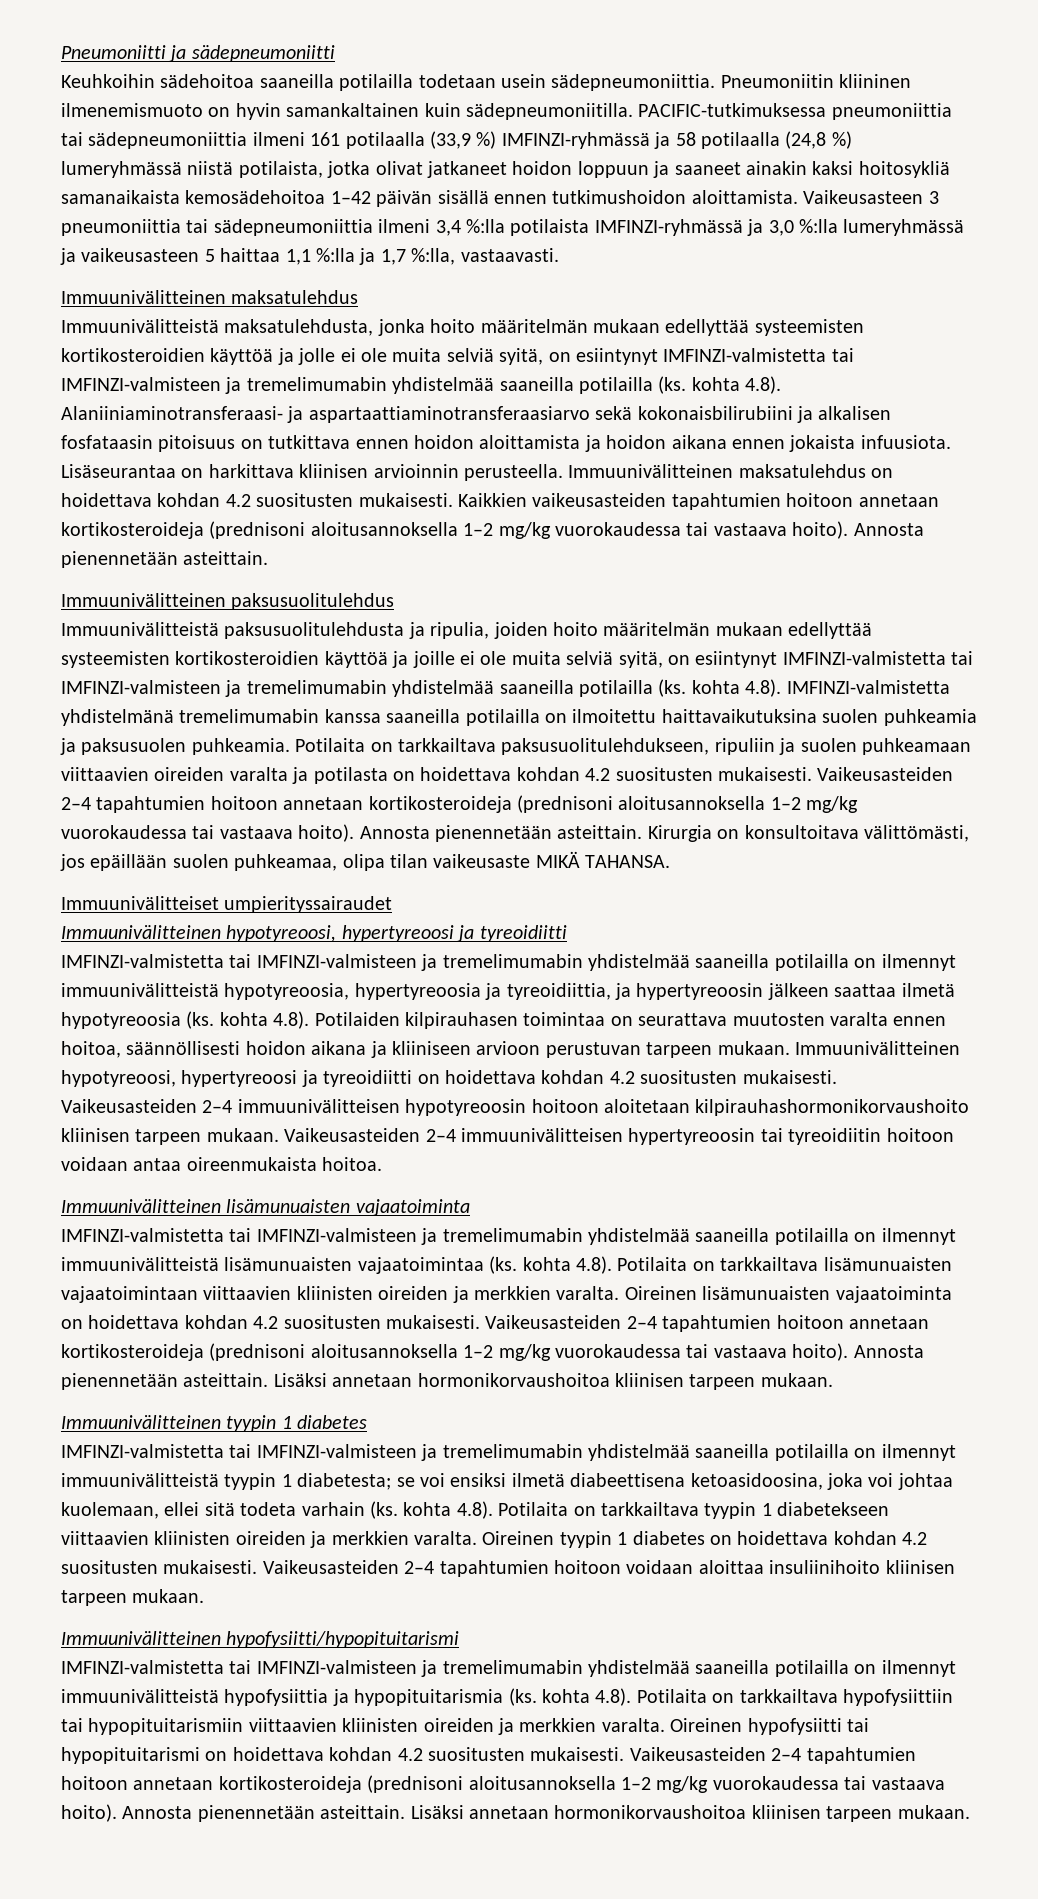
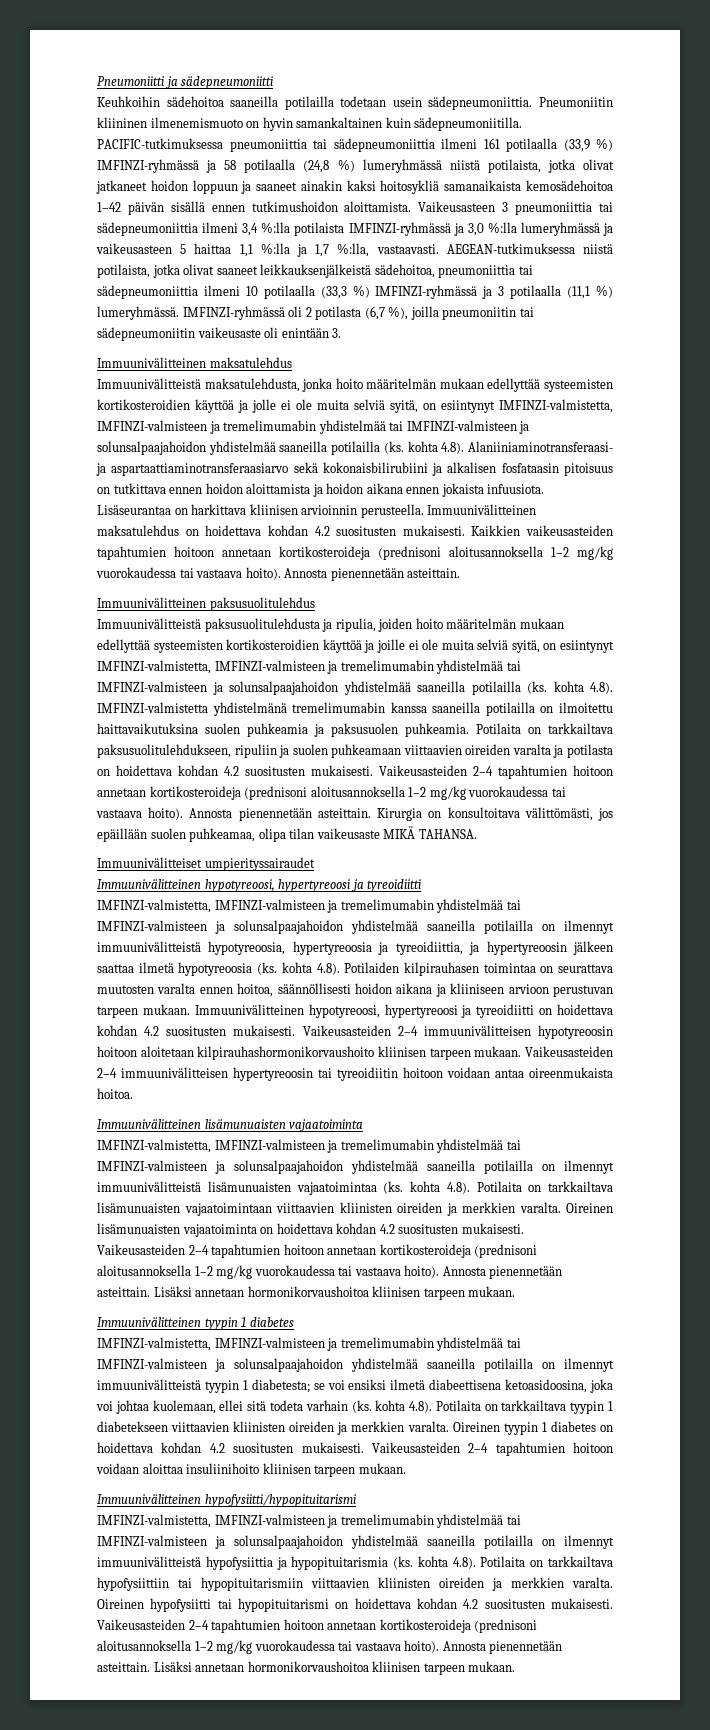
+ AEGEAN-tutkimuksessa niistä potilaista, jotka olivat saaneet leikkauksenjälkeistä sädehoitoa, pneumoniittia tai sädepneumoniittia ilmeni 10 potilaalla (33,3 %) IMFINZI-ryhmässä ja 3 potilaalla (11,1 %) lumeryhmässä. IMFINZI-ryhmässä oli 2 potilasta (6,7 %), joilla pneumoniitin tai sädepneumoniitin vaikeusaste oli enintään 3.
- Immuunivälitteistä maksatulehdusta, jonka hoito määritelmän mukaan edellyttää systeemisten kortikosteroidien käyttöä ja jolle ei ole muita selviä syitä, on esiintynyt IMFINZI-valmistetta tai IMFINZI-valmisteen ja tremelimumabin yhdistelmää saaneilla potilailla (ks. kohta 4.8). Alaniiniaminotransferaasi- ja aspartaattiaminotransferaasiarvo sekä kokonaisbilirubiini ja alkalisen fosfataasin pitoisuus on tutkittava ennen hoidon aloittamista ja hoidon aikana ennen jokaista infuusiota.
+ Immuunivälitteistä maksatulehdusta, jonka hoito määritelmän mukaan edellyttää systeemisten kortikosteroidien käyttöä ja jolle ei ole muita selviä syitä, on esiintynyt IMFINZI-valmistetta, IMFINZI-valmisteen ja tremelimumabin yhdistelmää tai IMFINZI-valmisteen ja solunsalpaajahoidon yhdistelmää saaneilla potilailla (ks. kohta 4.8). Alaniiniaminotransferaasi- ja aspartaattiaminotransferaasiarvo sekä kokonaisbilirubiini ja alkalisen fosfataasin pitoisuus on tutkittava ennen hoidon aloittamista ja hoidon aikana ennen jokaista infuusiota.
- Immuunivälitteistä paksusuolitulehdusta ja ripulia, joiden hoito määritelmän mukaan edellyttää systeemisten kortikosteroidien käyttöä ja joille ei ole muita selviä syitä, on esiintynyt IMFINZI-valmistetta tai IMFINZI-valmisteen ja tremelimumabin yhdistelmää saaneilla potilailla (ks. kohta 4.8). IMFINZI-valmistetta yhdistelmänä tremelimumabin kanssa saaneilla potilailla on ilmoitettu haittavaikutuksina suolen puhkeamia ja paksusuolen puhkeamia.
+ Immuunivälitteistä paksusuolitulehdusta ja ripulia, joiden hoito määritelmän mukaan edellyttää systeemisten kortikosteroidien käyttöä ja joille ei ole muita selviä syitä, on esiintynyt IMFINZI-valmistetta, IMFINZI-valmisteen ja tremelimumabin yhdistelmää tai IMFINZI-valmisteen ja solunsalpaajahoidon yhdistelmää saaneilla potilailla (ks. kohta 4.8). IMFINZI-valmistetta yhdistelmänä tremelimumabin kanssa saaneilla potilailla on ilmoitettu haittavaikutuksina suolen puhkeamia ja paksusuolen puhkeamia.
- IMFINZI-valmistetta tai IMFINZI-valmisteen ja tremelimumabin yhdistelmää saaneilla potilailla on ilmennyt immuunivälitteistä hypotyreoosia, hypertyreoosia ja tyreoidiittia, ja hypertyreoosin jälkeen saattaa ilmetä hypotyreoosia (ks. kohta 4.8). Potilaiden kilpirauhasen toimintaa on seurattava muutosten varalta ennen hoitoa, säännöllisesti hoidon aikana ja kliiniseen arvioon perustuvan tarpeen mukaan.
+ IMFINZI-valmistetta, IMFINZI-valmisteen ja tremelimumabin yhdistelmää tai IMFINZI-valmisteen ja solunsalpaajahoidon yhdistelmää saaneilla potilailla on ilmennyt immuunivälitteistä hypotyreoosia, hypertyreoosia ja tyreoidiittia, ja hypertyreoosin jälkeen saattaa ilmetä hypotyreoosia (ks. kohta 4.8). Potilaiden kilpirauhasen toimintaa on seurattava muutosten varalta ennen hoitoa, säännöllisesti hoidon aikana ja kliiniseen arvioon perustuvan tarpeen mukaan.
- IMFINZI-valmistetta tai IMFINZI-valmisteen ja tremelimumabin yhdistelmää saaneilla potilailla on ilmennyt immuunivälitteistä lisämunuaisten vajaatoimintaa (ks. kohta 4.8). Potilaita on tarkkailtava lisämunuaisten vajaatoimintaan viittaavien kliinisten oireiden ja merkkien varalta.
+ IMFINZI-valmistetta, IMFINZI-valmisteen ja tremelimumabin yhdistelmää tai IMFINZI-valmisteen ja solunsalpaajahoidon yhdistelmää saaneilla potilailla on ilmennyt immuunivälitteistä lisämunuaisten vajaatoimintaa (ks. kohta 4.8). Potilaita on tarkkailtava lisämunuaisten vajaatoimintaan viittaavien kliinisten oireiden ja merkkien varalta.
- IMFINZI-valmistetta tai IMFINZI-valmisteen ja tremelimumabin yhdistelmää saaneilla potilailla on ilmennyt immuunivälitteistä tyypin 1 diabetesta; se voi ensiksi ilmetä diabeettisena ketoasidoosina, joka voi johtaa kuolemaan, ellei sitä todeta varhain (ks. kohta 4.8). Potilaita on tarkkailtava tyypin 1 diabetekseen viittaavien kliinisten oireiden ja merkkien varalta.
+ IMFINZI-valmistetta, IMFINZI-valmisteen ja tremelimumabin yhdistelmää tai IMFINZI-valmisteen ja solunsalpaajahoidon yhdistelmää saaneilla potilailla on ilmennyt immuunivälitteistä tyypin 1 diabetesta; se voi ensiksi ilmetä diabeettisena ketoasidoosina, joka voi johtaa kuolemaan, ellei sitä todeta varhain (ks. kohta 4.8). Potilaita on tarkkailtava tyypin 1 diabetekseen viittaavien kliinisten oireiden ja merkkien varalta.
- IMFINZI-valmistetta tai IMFINZI-valmisteen ja tremelimumabin yhdistelmää saaneilla potilailla on ilmennyt immuunivälitteistä hypofysiittia ja hypopituitarismia (ks. kohta 4.8). Potilaita on tarkkailtava hypofysiittiin tai hypopituitarismiin viittaavien kliinisten oireiden ja merkkien varalta.
+ IMFINZI-valmistetta, IMFINZI-valmisteen ja tremelimumabin yhdistelmää tai IMFINZI-valmisteen ja solunsalpaajahoidon yhdistelmää saaneilla potilailla on ilmennyt immuunivälitteistä hypofysiittia ja hypopituitarismia (ks. kohta 4.8). Potilaita on tarkkailtava hypofysiittiin tai hypopituitarismiin viittaavien kliinisten oireiden ja merkkien varalta.

